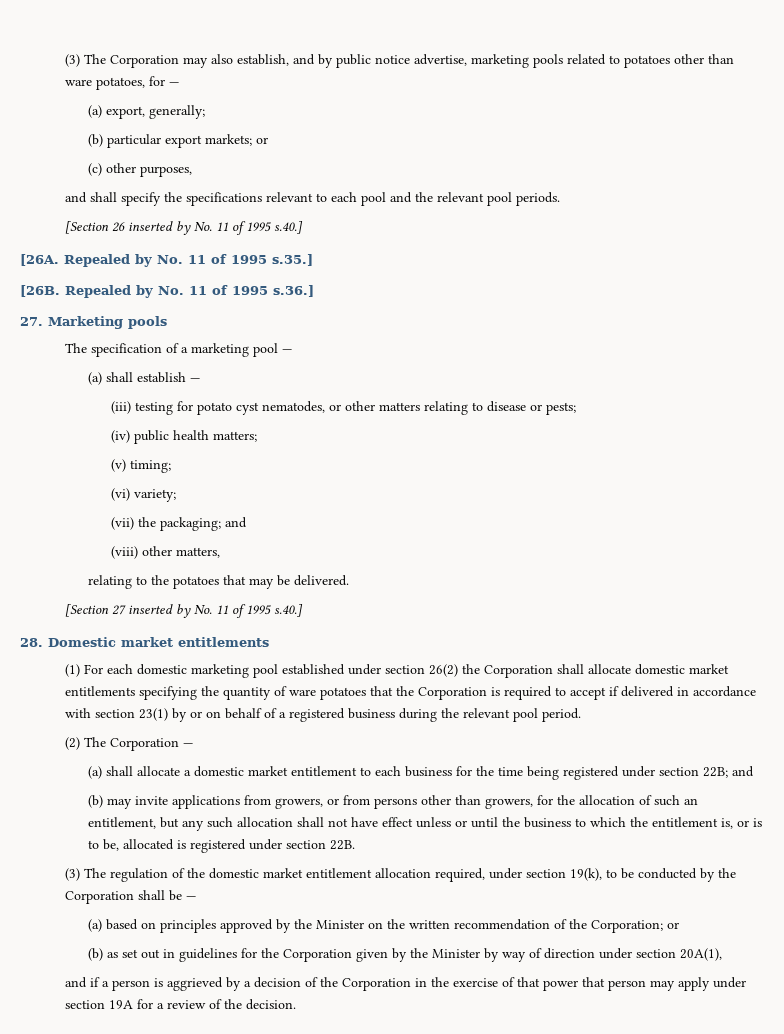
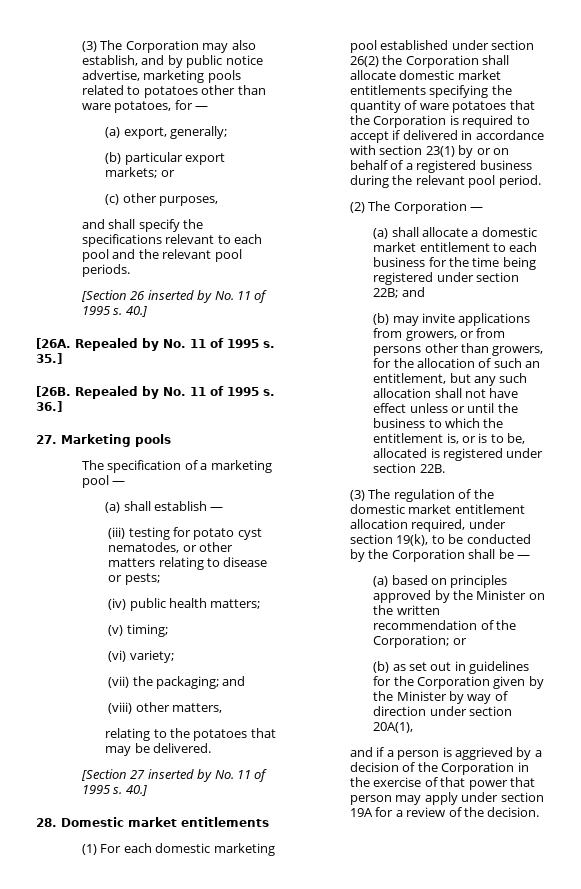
- [Section 26 inserted by No. 11 of 1995 s.40.]
+ [Section 26 inserted by No. 11 of 1995 s. 40.]
- Repealed by No. 11 of 1995 s.35.]
+ Repealed by No. 11 of 1995 s. 35.]
- Repealed by No. 11 of 1995 s.36.]
+ Repealed by No. 11 of 1995 s. 36.]
- [Section 27 inserted by No. 11 of 1995 s.40.]
+ [Section 27 inserted by No. 11 of 1995 s. 40.]

